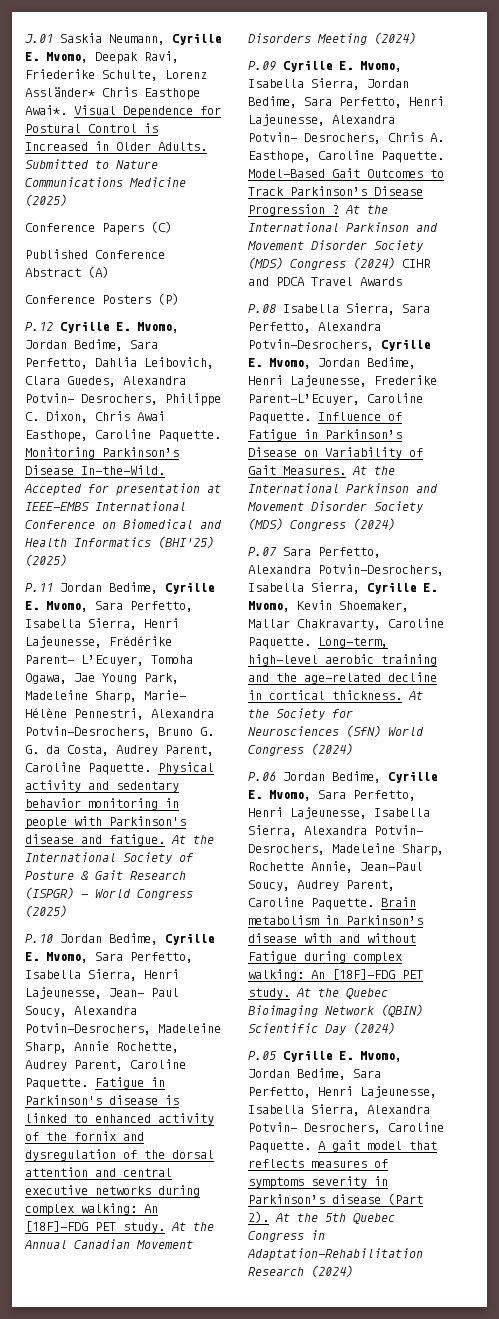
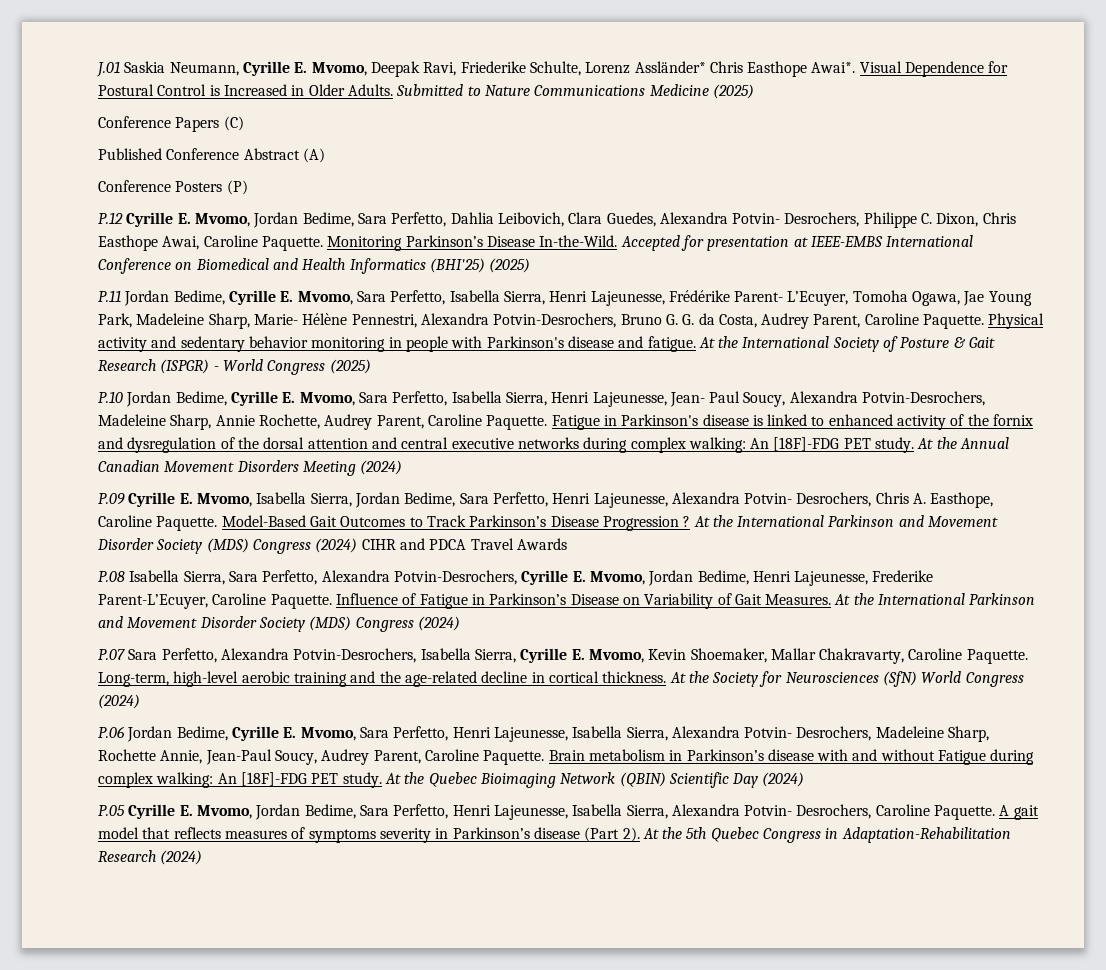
- P.12 Cyrille E. Mvomo, Jordan Bedime, Sara Perfetto, Dahlia Leibovich, Clara Guedes, Alexandra Potvin- Desrochers, Philippe C. Dixon, Chris Awai Easthope, Caroline Paquette.
+ P.12 Cyrille E. Mvomo, Jordan Bedime, Sara Perfetto, Dahlia Leibovich, Clara Guedes, Alexandra Potvin- Desrochers, Philippe C. Dixon, Chris Easthope Awai, Caroline Paquette.

